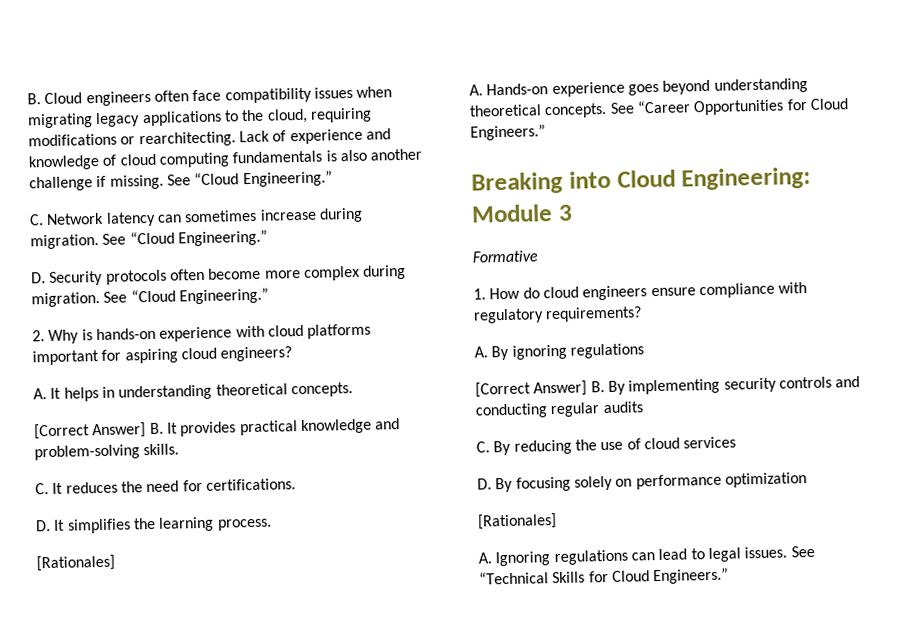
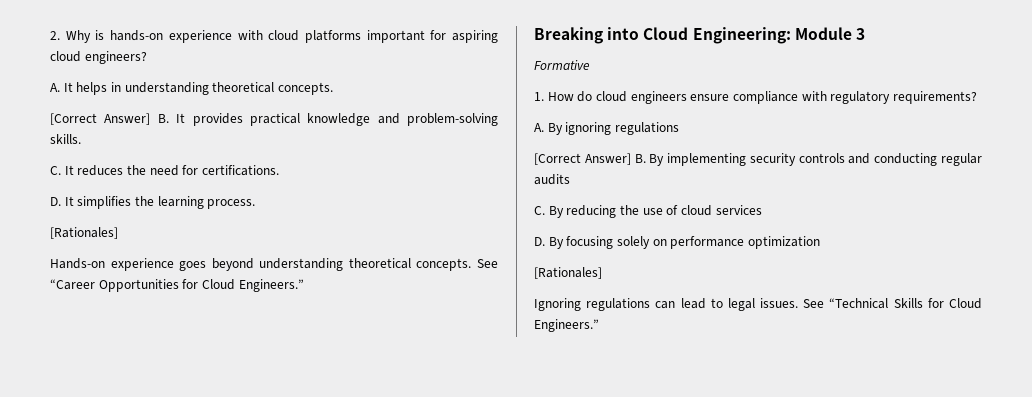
- B. Cloud engineers often face compatibility issues when migrating legacy applications to the cloud, requiring modifications or rearchitecting. Lack of experience and knowledge of cloud computing fundamentals is also another challenge if missing. See “Cloud Engineering.”
- C. Network latency can sometimes increase during migration. See “Cloud Engineering.”
- D. Security protocols often become more complex during migration. See “Cloud Engineering.”
- A. Hands-on experience goes beyond understanding theoretical concepts.
+ Hands-on experience goes beyond understanding theoretical concepts.
- A. Ignoring regulations can lead to legal issues.
+ Ignoring regulations can lead to legal issues.

